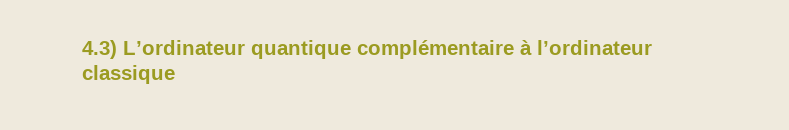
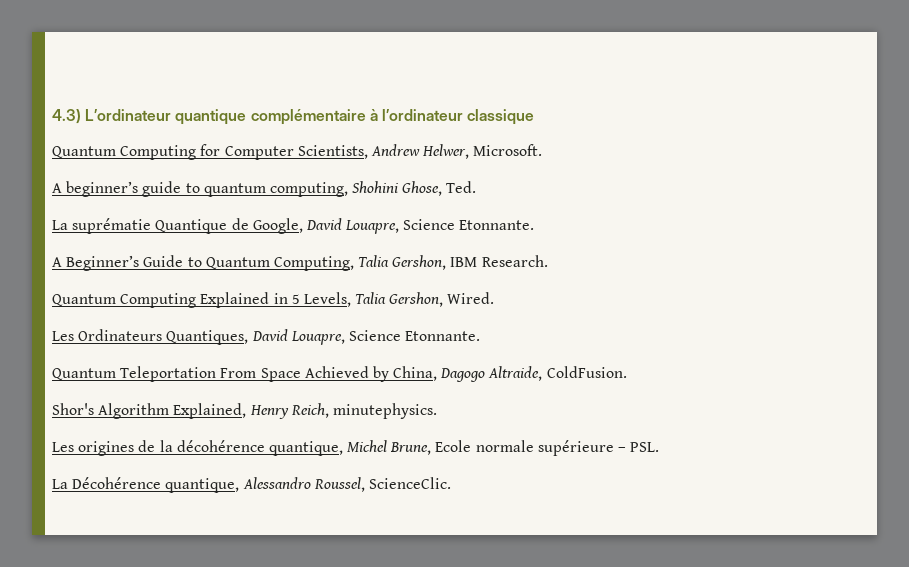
+ Quantum Computing for Computer Scientists, Andrew Helwer, Microsoft.
+ A beginner’s guide to quantum computing, Shohini Ghose, Ted.
+ La suprématie Quantique de Google, David Louapre, Science Etonnante.
+ A Beginner’s Guide to Quantum Computing, Talia Gershon, IBM Research.
+ Quantum Computing Explained in 5 Levels, Talia Gershon, Wired.
+ Les Ordinateurs Quantiques, David Louapre, Science Etonnante.
+ Quantum Teleportation From Space Achieved by China, Dagogo Altraide, ColdFusion.
+ Shor's Algorithm Explained, Henry Reich, minutephysics.
+ Les origines de la décohérence quantique, Michel Brune, Ecole normale supérieure – PSL.
+ La Décohérence quantique, Alessandro Roussel, ScienceClic.

